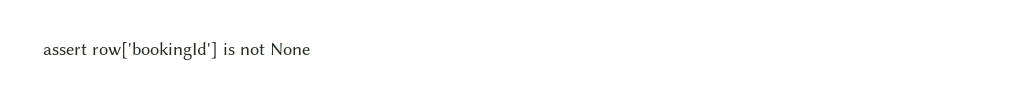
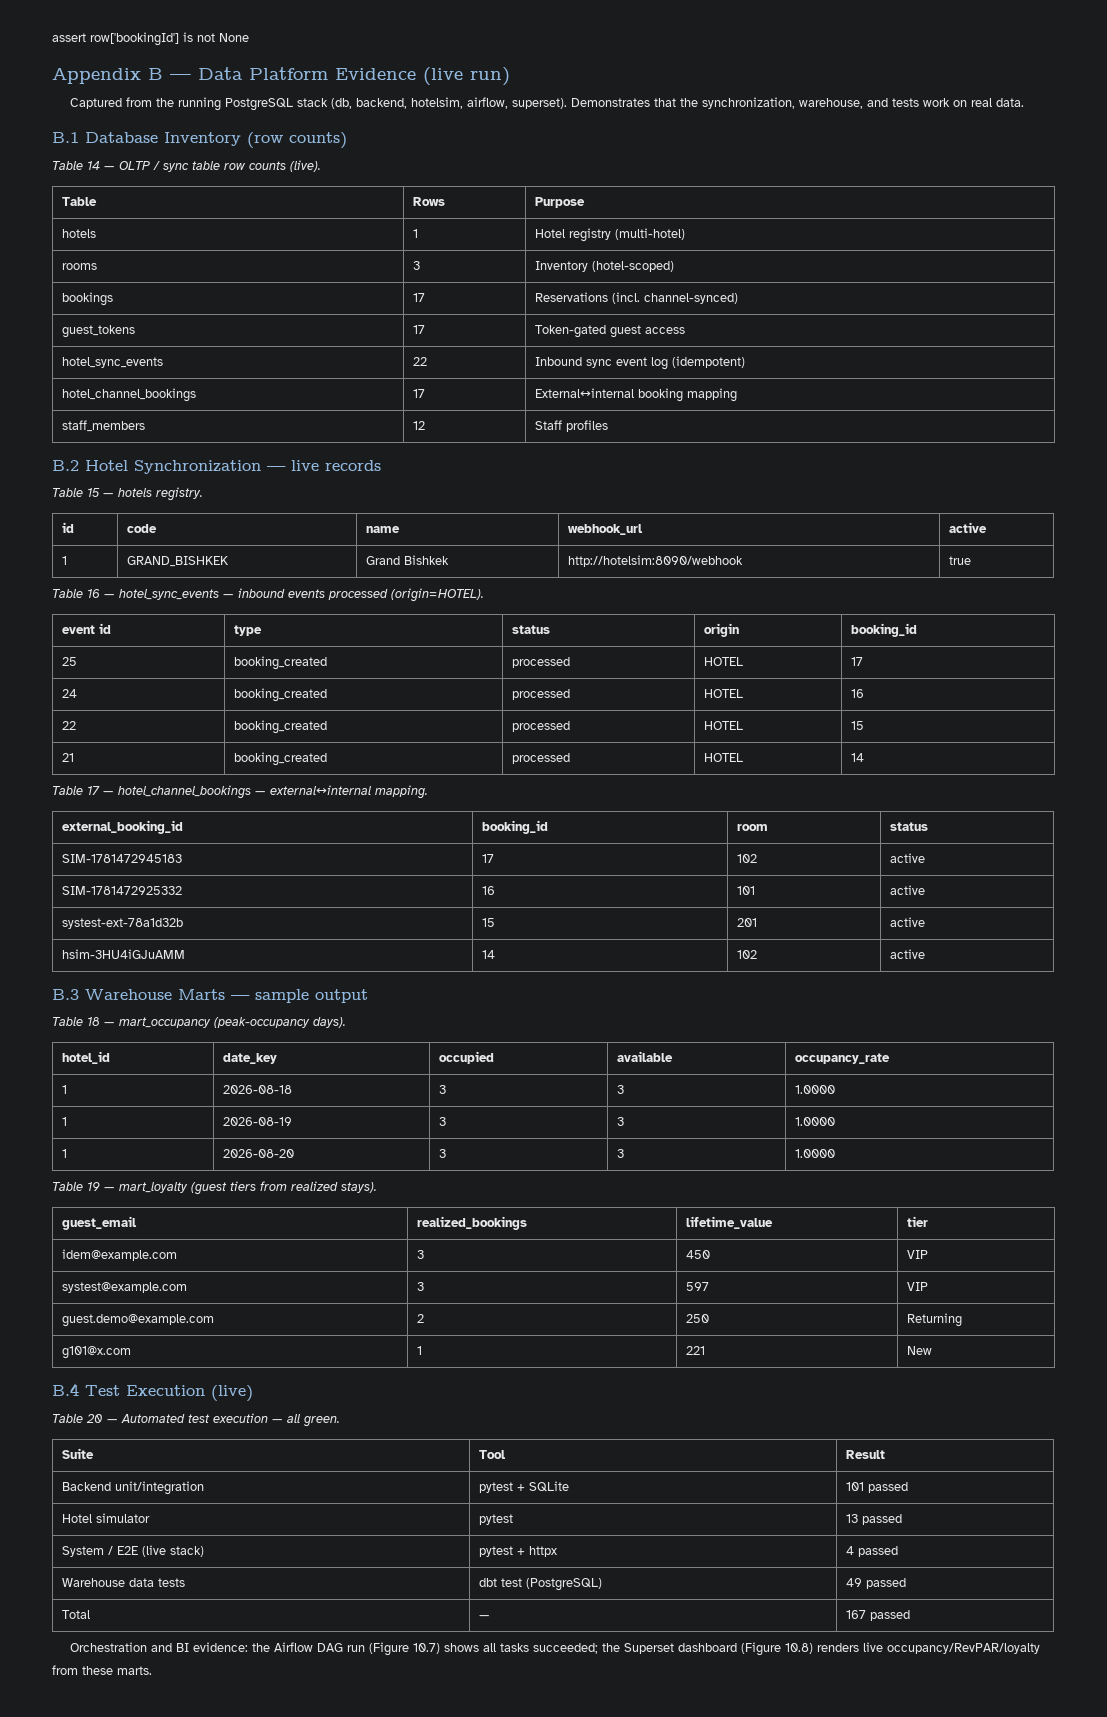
+ Appendix B — Data Platform Evidence (live run)
+ Captured from the running PostgreSQL stack (db, backend, hotelsim, airflow, superset). Demonstrates that the synchronization, warehouse, and tests work on real data.
+ B.1 Database Inventory (row counts)
+ Table 14 — OLTP / sync table row counts (live).
+ Table | Rows | Purpose
+ hotels | 1 | Hotel registry (multi-hotel)
+ rooms | 3 | Inventory (hotel-scoped)
+ bookings | 17 | Reservations (incl. channel-synced)
+ guest_tokens | 17 | Token-gated guest access
+ hotel_sync_events | 22 | Inbound sync event log (idempotent)
+ hotel_channel_bookings | 17 | External↔internal booking mapping
+ staff_members | 12 | Staff profiles
+ B.2 Hotel Synchronization — live records
+ Table 15 — hotels registry.
+ id | code | name | webhook_url | active
+ 1 | GRAND_BISHKEK | Grand Bishkek | http://hotelsim:8090/webhook | true
+ Table 16 — hotel_sync_events — inbound events processed (origin=HOTEL).
+ event id | type | status | origin | booking_id
+ 25 | booking_created | processed | HOTEL | 17
+ 24 | booking_created | processed | HOTEL | 16
+ 22 | booking_created | processed | HOTEL | 15
+ 21 | booking_created | processed | HOTEL | 14
+ Table 17 — hotel_channel_bookings — external↔internal mapping.
+ external_booking_id | booking_id | room | status
+ SIM-1781472945183 | 17 | 102 | active
+ SIM-1781472925332 | 16 | 101 | active
+ systest-ext-78a1d32b | 15 | 201 | active
+ hsim-3HU4iGJuAMM | 14 | 102 | active
+ B.3 Warehouse Marts — sample output
+ Table 18 — mart_occupancy (peak-occupancy days).
+ hotel_id | date_key | occupied | available | occupancy_rate
+ 1 | 2026-08-18 | 3 | 3 | 1.0000
+ 1 | 2026-08-19 | 3 | 3 | 1.0000
+ 1 | 2026-08-20 | 3 | 3 | 1.0000
+ Table 19 — mart_loyalty (guest tiers from realized stays).
+ guest_email | realized_bookings | lifetime_value | tier
+ idem@example.com | 3 | 450 | VIP
+ systest@example.com | 3 | 597 | VIP
+ guest.demo@example.com | 2 | 250 | Returning
+ g101@x.com | 1 | 221 | New
+ B.4 Test Execution (live)
+ Table 20 — Automated test execution — all green.
+ Suite | Tool | Result
+ Backend unit/integration | pytest + SQLite | 101 passed
+ Hotel simulator | pytest | 13 passed
+ System / E2E (live stack) | pytest + httpx | 4 passed
+ Warehouse data tests | dbt test (PostgreSQL) | 49 passed
+ Total | — | 167 passed
+ Orchestration and BI evidence: the Airflow DAG run (Figure 10.7) shows all tasks succeeded; the Superset dashboard (Figure 10.8) renders live occupancy/RevPAR/loyalty from these marts.

